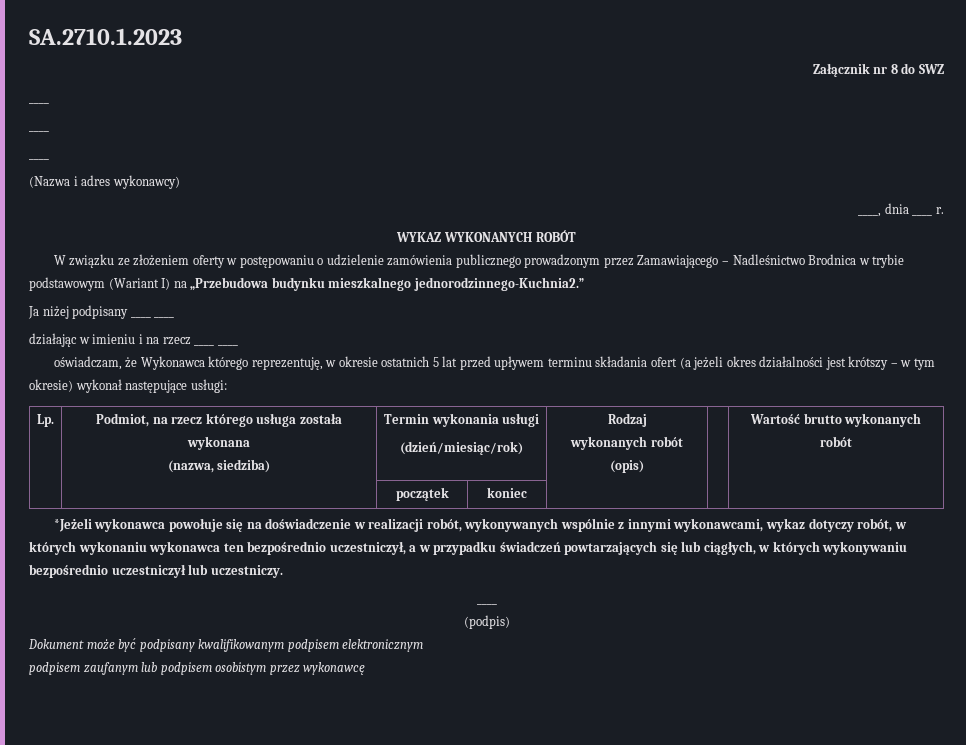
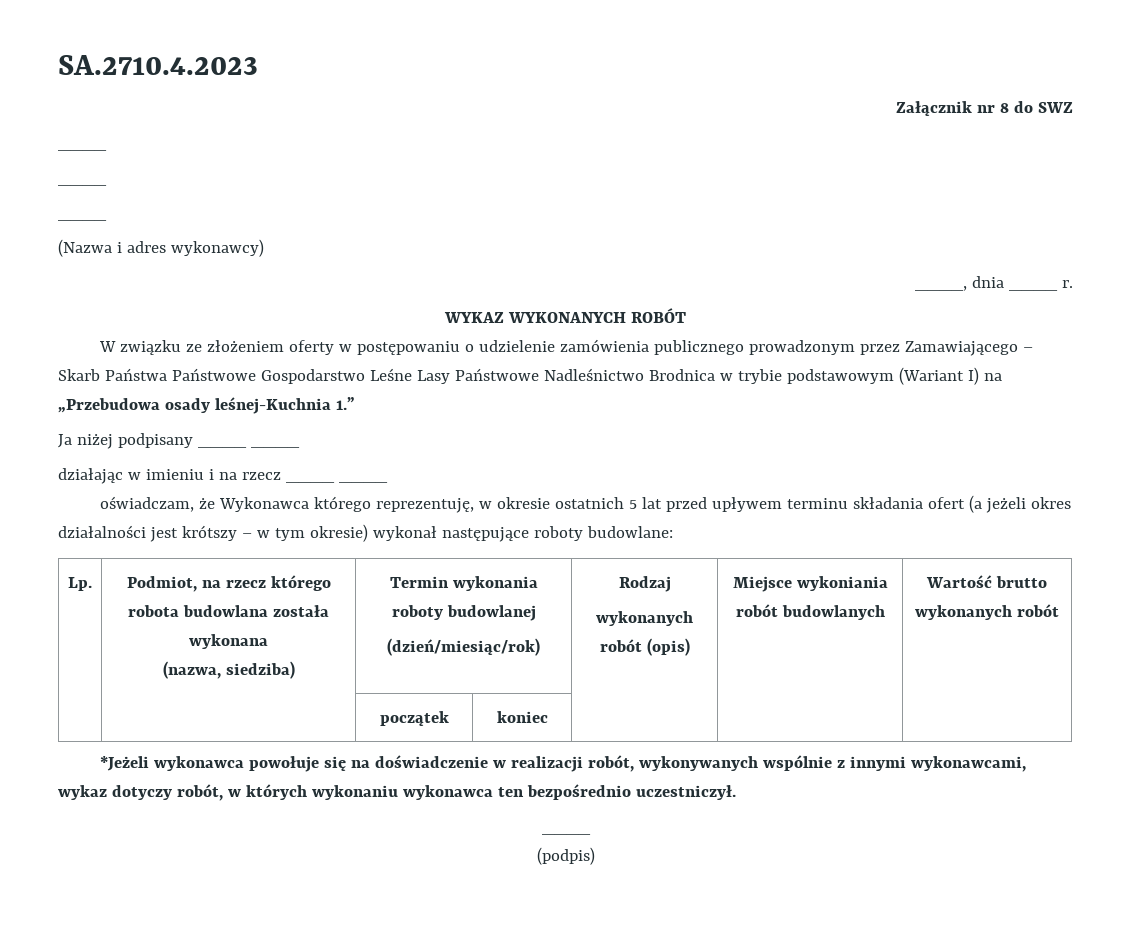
- SA.2710.1.2023
+ SA.2710.4.2023
- W związku ze złożeniem oferty w postępowaniu o udzielenie zamówienia publicznego prowadzonym przez Zamawiającego – Nadleśnictwo Brodnica w trybie podstawowym (Wariant I) na „Przebudowa budynku mieszkalnego jednorodzinnego-Kuchnia2.”
+ W związku ze złożeniem oferty w postępowaniu o udzielenie zamówienia publicznego prowadzonym przez Zamawiającego – Skarb Państwa Państwowe Gospodarstwo Leśne Lasy Państwowe Nadleśnictwo Brodnica w trybie podstawowym (Wariant I) na „Przebudowa osady leśnej-Kuchnia 1.”
- oświadczam, że Wykonawca którego reprezentuję, w okresie ostatnich 5 lat przed upływem terminu składania ofert (a jeżeli okres działalności jest krótszy – w tym okresie) wykonał następujące usługi:
+ oświadczam, że Wykonawca którego reprezentuję, w okresie ostatnich 5 lat przed upływem terminu składania ofert (a jeżeli okres działalności jest krótszy – w tym okresie) wykonał następujące roboty budowlane:
- Lp. | Podmiot, na rzecz którego usługa została wykonana
- (nazwa, siedziba) | Termin wykonania usługi
+ Lp. | Podmiot, na rzecz którego robota budowlana została wykonana
+ (nazwa, siedziba) | Termin wykonania roboty budowlanej
  (dzień/miesiąc/rok) | Rodzaj
- wykonanych robót (opis) | | Wartość brutto wykonanych robót
+ wykonanych robót (opis) | Miejsce wykoniania robót budowlanych | Wartość brutto wykonanych robót
- *Jeżeli wykonawca powołuje się na doświadczenie w realizacji robót, wykonywanych wspólnie z innymi wykonawcami, wykaz dotyczy robót, w których wykonaniu wykonawca ten bezpośrednio uczestniczył, a w przypadku świadczeń powtarzających się lub ciągłych, w których wykonywaniu bezpośrednio uczestniczył lub uczestniczy.
+ *Jeżeli wykonawca powołuje się na doświadczenie w realizacji robót, wykonywanych wspólnie z innymi wykonawcami, wykaz dotyczy robót, w których wykonaniu wykonawca ten bezpośrednio uczestniczył.
  ____
  (podpis)
- Dokument może być podpisany kwalifikowanym podpisem elektronicznym
- podpisem zaufanym lub podpisem osobistym przez wykonawcę

